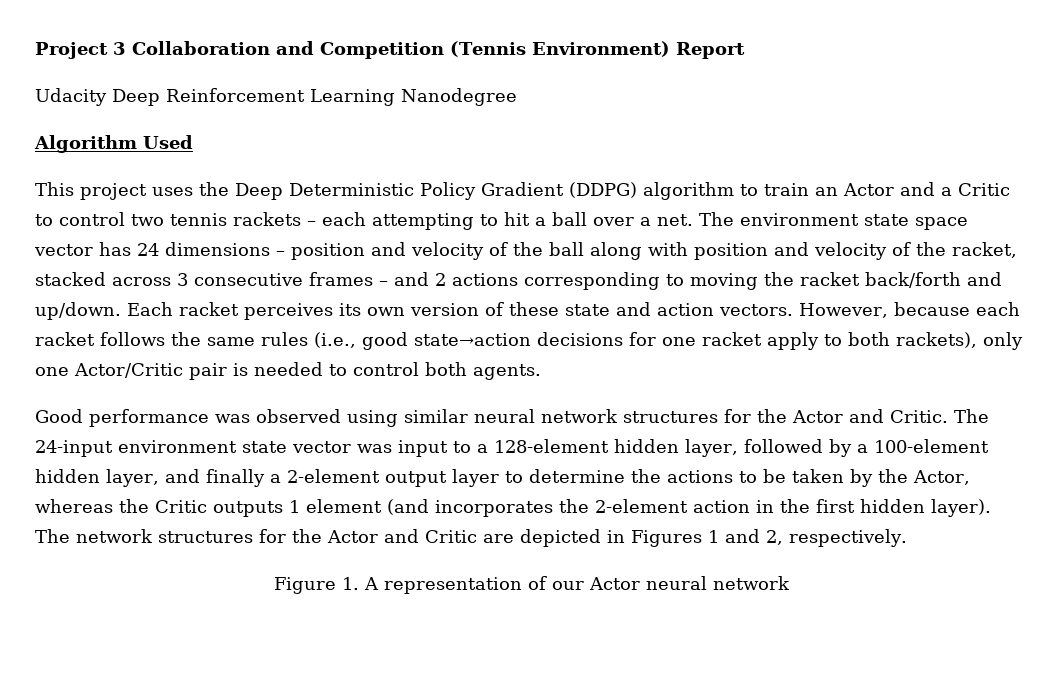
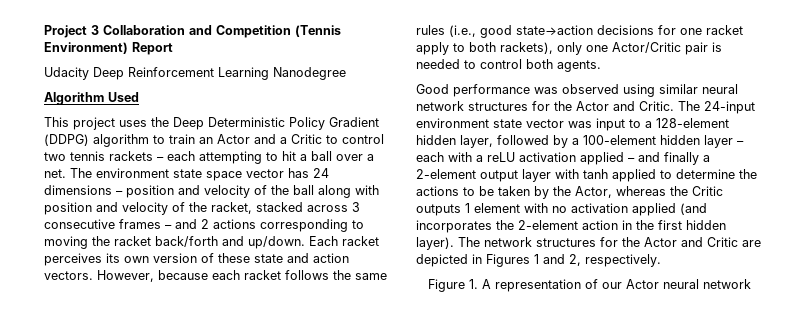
- The 24-input environment state vector was input to a 128-element hidden layer, followed by a 100-element hidden layer, and finally a 2-element output layer to determine the actions to be taken by the Actor, whereas the Critic outputs 1 element (and incorporates the 2-element action in the first hidden layer).
+ The 24-input environment state vector was input to a 128-element hidden layer, followed by a 100-element hidden layer – each with a reLU activation applied – and finally a 2-element output layer with tanh applied to determine the actions to be taken by the Actor, whereas the Critic outputs 1 element with no activation applied (and incorporates the 2-element action in the first hidden layer).

